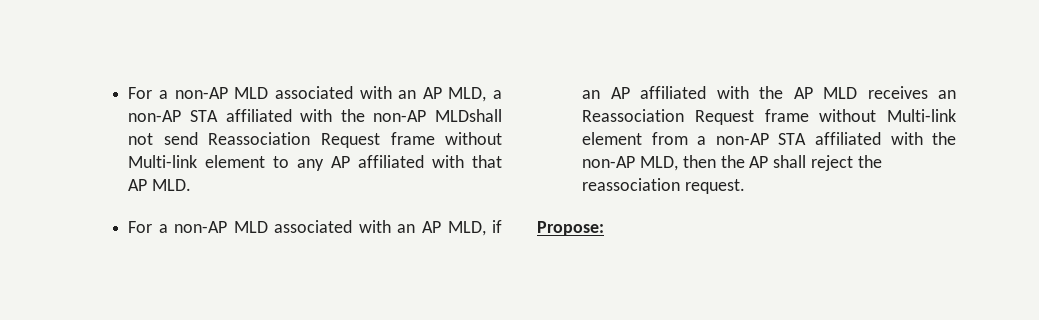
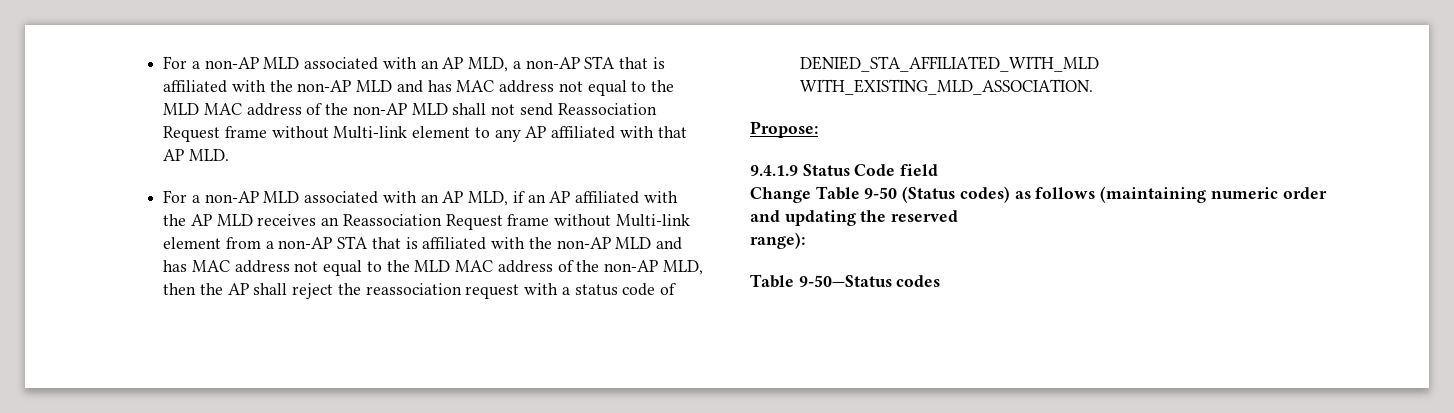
- For a non-AP MLD associated with an AP MLD, a non-AP STA affiliated with the non-AP MLDshall not send Reassociation Request frame without Multi-link element to any AP affiliated with that AP MLD.
+ For a non-AP MLD associated with an AP MLD, a non-AP STA that is affiliated with the non-AP MLD and has MAC address not equal to the MLD MAC address of the non-AP MLD shall not send Reassociation Request frame without Multi-link element to any AP affiliated with that AP MLD.
- For a non-AP MLD associated with an AP MLD, if an AP affiliated with the AP MLD receives an Reassociation Request frame without Multi-link element from a non-AP STA affiliated with the non-AP MLD, then the AP shall reject the reassociation request.
+ For a non-AP MLD associated with an AP MLD, if an AP affiliated with the AP MLD receives an Reassociation Request frame without Multi-link element from a non-AP STA that is affiliated with the non-AP MLD and has MAC address not equal to the MLD MAC address of the non-AP MLD, then the AP shall reject the reassociation request with a status code of DENIED_STA_AFFILIATED_WITH_MLD WITH_EXISTING_MLD_ASSOCIATION.
  Propose:
+ 9.4.1.9 Status Code field
+ Change Table 9-50 (Status codes) as follows (maintaining numeric order and updating the reserved
+ range):
+ Table 9-50—Status codes

